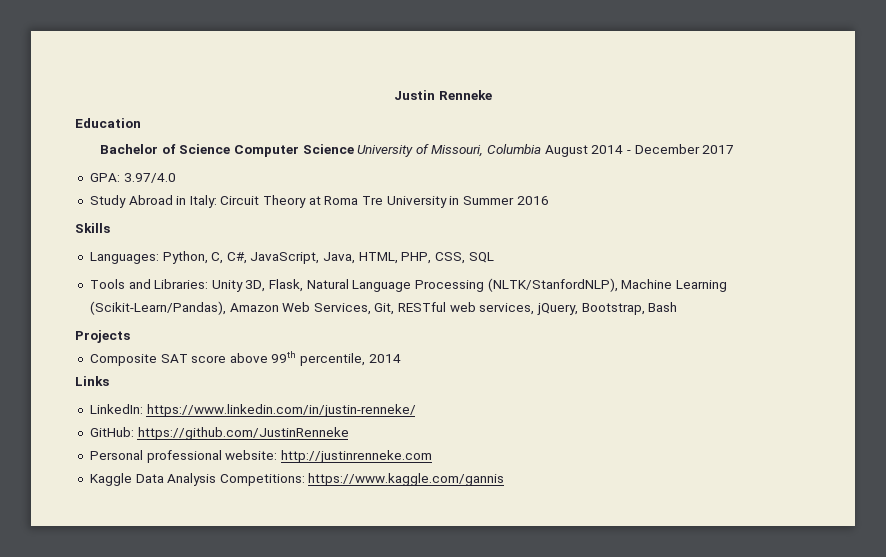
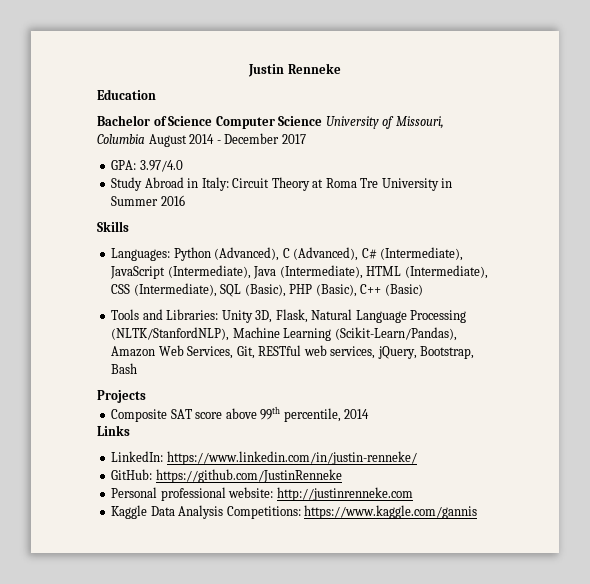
- Languages: Python, C, C#, JavaScript, Java, HTML, PHP, CSS, SQL
+ Languages: Python (Advanced), C (Advanced), C# (Intermediate), JavaScript (Intermediate), Java (Intermediate), HTML (Intermediate), CSS (Intermediate), SQL (Basic), PHP (Basic), C++ (Basic)

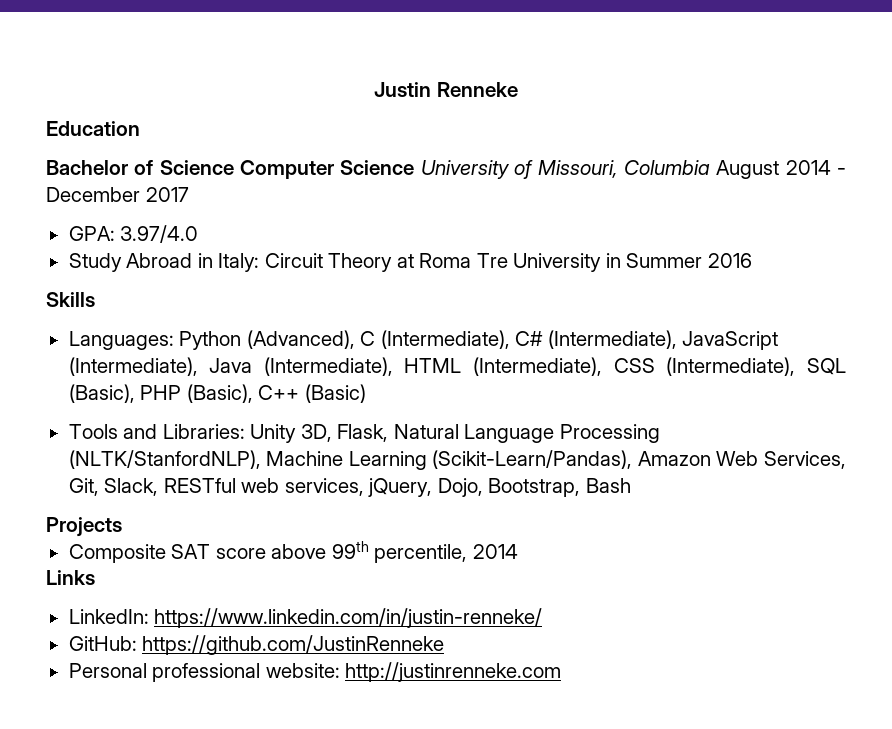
- Languages: Python (Advanced), C (Advanced), C# (Intermediate), JavaScript (Intermediate), Java (Intermediate), HTML (Intermediate), CSS (Intermediate), SQL (Basic), PHP (Basic), C++ (Basic)
+ Languages: Python (Advanced), C (Intermediate), C# (Intermediate), JavaScript (Intermediate), Java (Intermediate), HTML (Intermediate), CSS (Intermediate), SQL (Basic), PHP (Basic), C++ (Basic)
- Tools and Libraries: Unity 3D, Flask, Natural Language Processing (NLTK/StanfordNLP), Machine Learning (Scikit-Learn/Pandas), Amazon Web Services, Git, RESTful web services, jQuery, Bootstrap, Bash
+ Tools and Libraries: Unity 3D, Flask, Natural Language Processing (NLTK/StanfordNLP), Machine Learning (Scikit-Learn/Pandas), Amazon Web Services, Git, Slack, RESTful web services, jQuery, Dojo, Bootstrap, Bash
- Kaggle Data Analysis Competitions: https://www.kaggle.com/gannis

